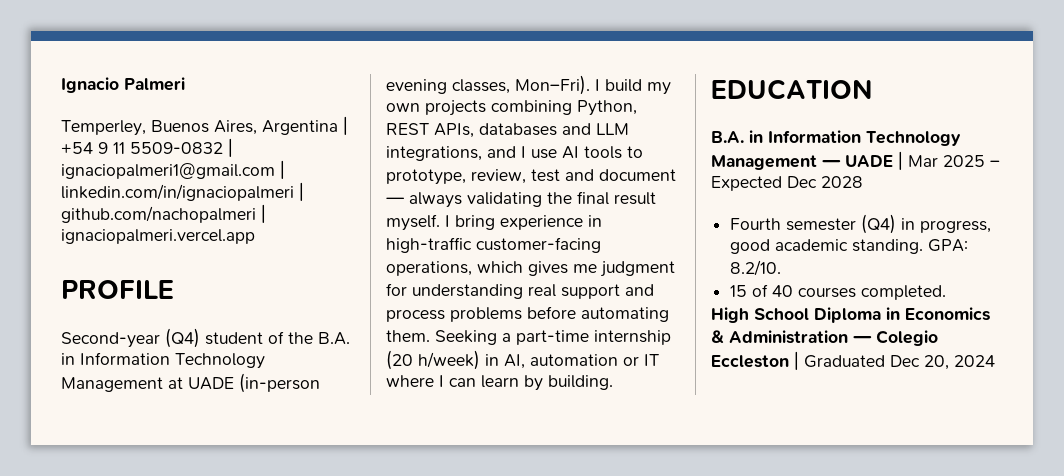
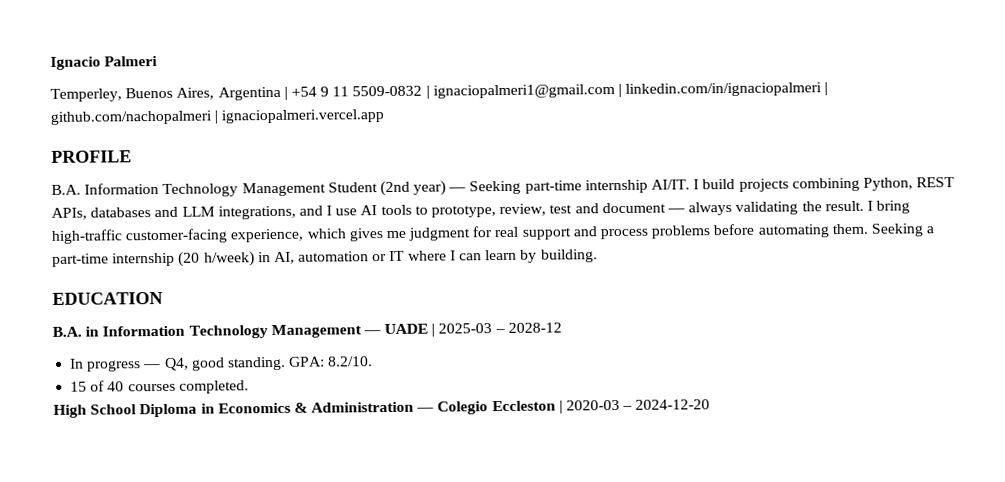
- Second-year (Q4) student of the B.A. in Information Technology Management at UADE (in-person evening classes, Mon–Fri). I build my own projects combining Python, REST APIs, databases and LLM integrations, and I use AI tools to prototype, review, test and document — always validating the final result myself. I bring experience in high-traffic customer-facing operations, which gives me judgment for understanding real support and process problems before automating them.
+ B.A. Information Technology Management Student (2nd year) — Seeking part-time internship AI/IT. I build projects combining Python, REST APIs, databases and LLM integrations, and I use AI tools to prototype, review, test and document — always validating the result. I bring high-traffic customer-facing experience, which gives me judgment for real support and process problems before automating them.
- B.A. in Information Technology Management — UADE | Mar 2025 – Expected Dec 2028
- Fourth semester (Q4) in progress, good academic standing.
+ B.A. in Information Technology Management — UADE | 2025-03 – 2028-12
+ In progress — Q4, good standing.
- High School Diploma in Economics & Administration — Colegio Eccleston | Graduated Dec 20, 2024
+ High School Diploma in Economics & Administration — Colegio Eccleston | 2020-03 – 2024-12-20

